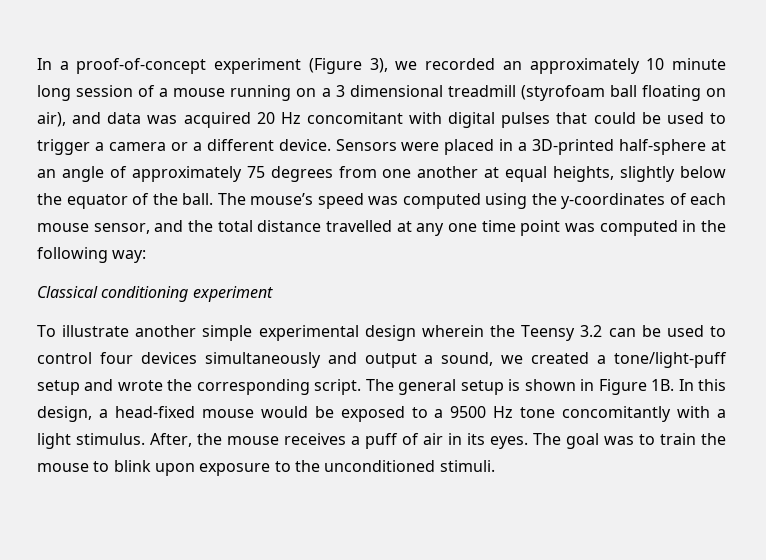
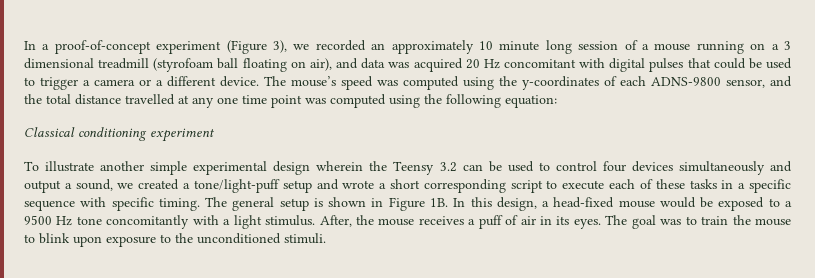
- Sensors were placed in a 3D-printed half-sphere at an angle of approximately 75 degrees from one another at equal heights, slightly below the equator of the ball.
- The mouse’s speed was computed using the y-coordinates of each mouse sensor, and the total distance travelled at any one time point was computed in the following way:
+ The mouse’s speed was computed using the y-coordinates of each ADNS-9800 sensor, and the total distance travelled at any one time point was computed using the following equation:
- To illustrate another simple experimental design wherein the Teensy 3.2 can be used to control four devices simultaneously and output a sound, we created a tone/light-puff setup and wrote the corresponding script.
+ To illustrate another simple experimental design wherein the Teensy 3.2 can be used to control four devices simultaneously and output a sound, we created a tone/light-puff setup and wrote a short corresponding script to execute each of these tasks in a specific sequence with specific timing.

